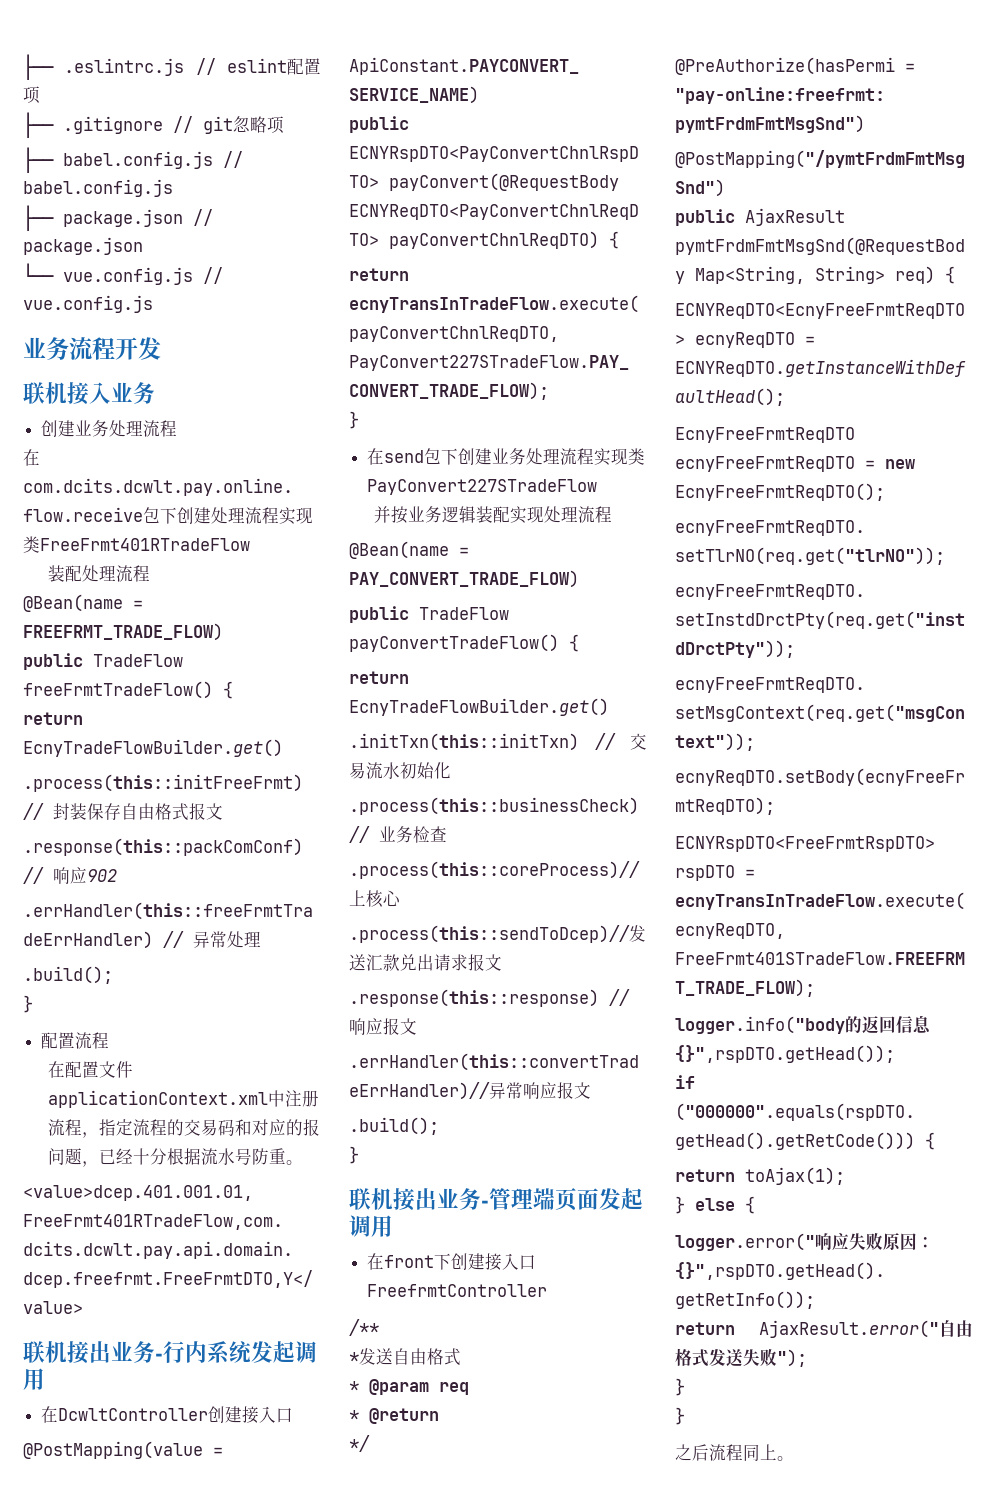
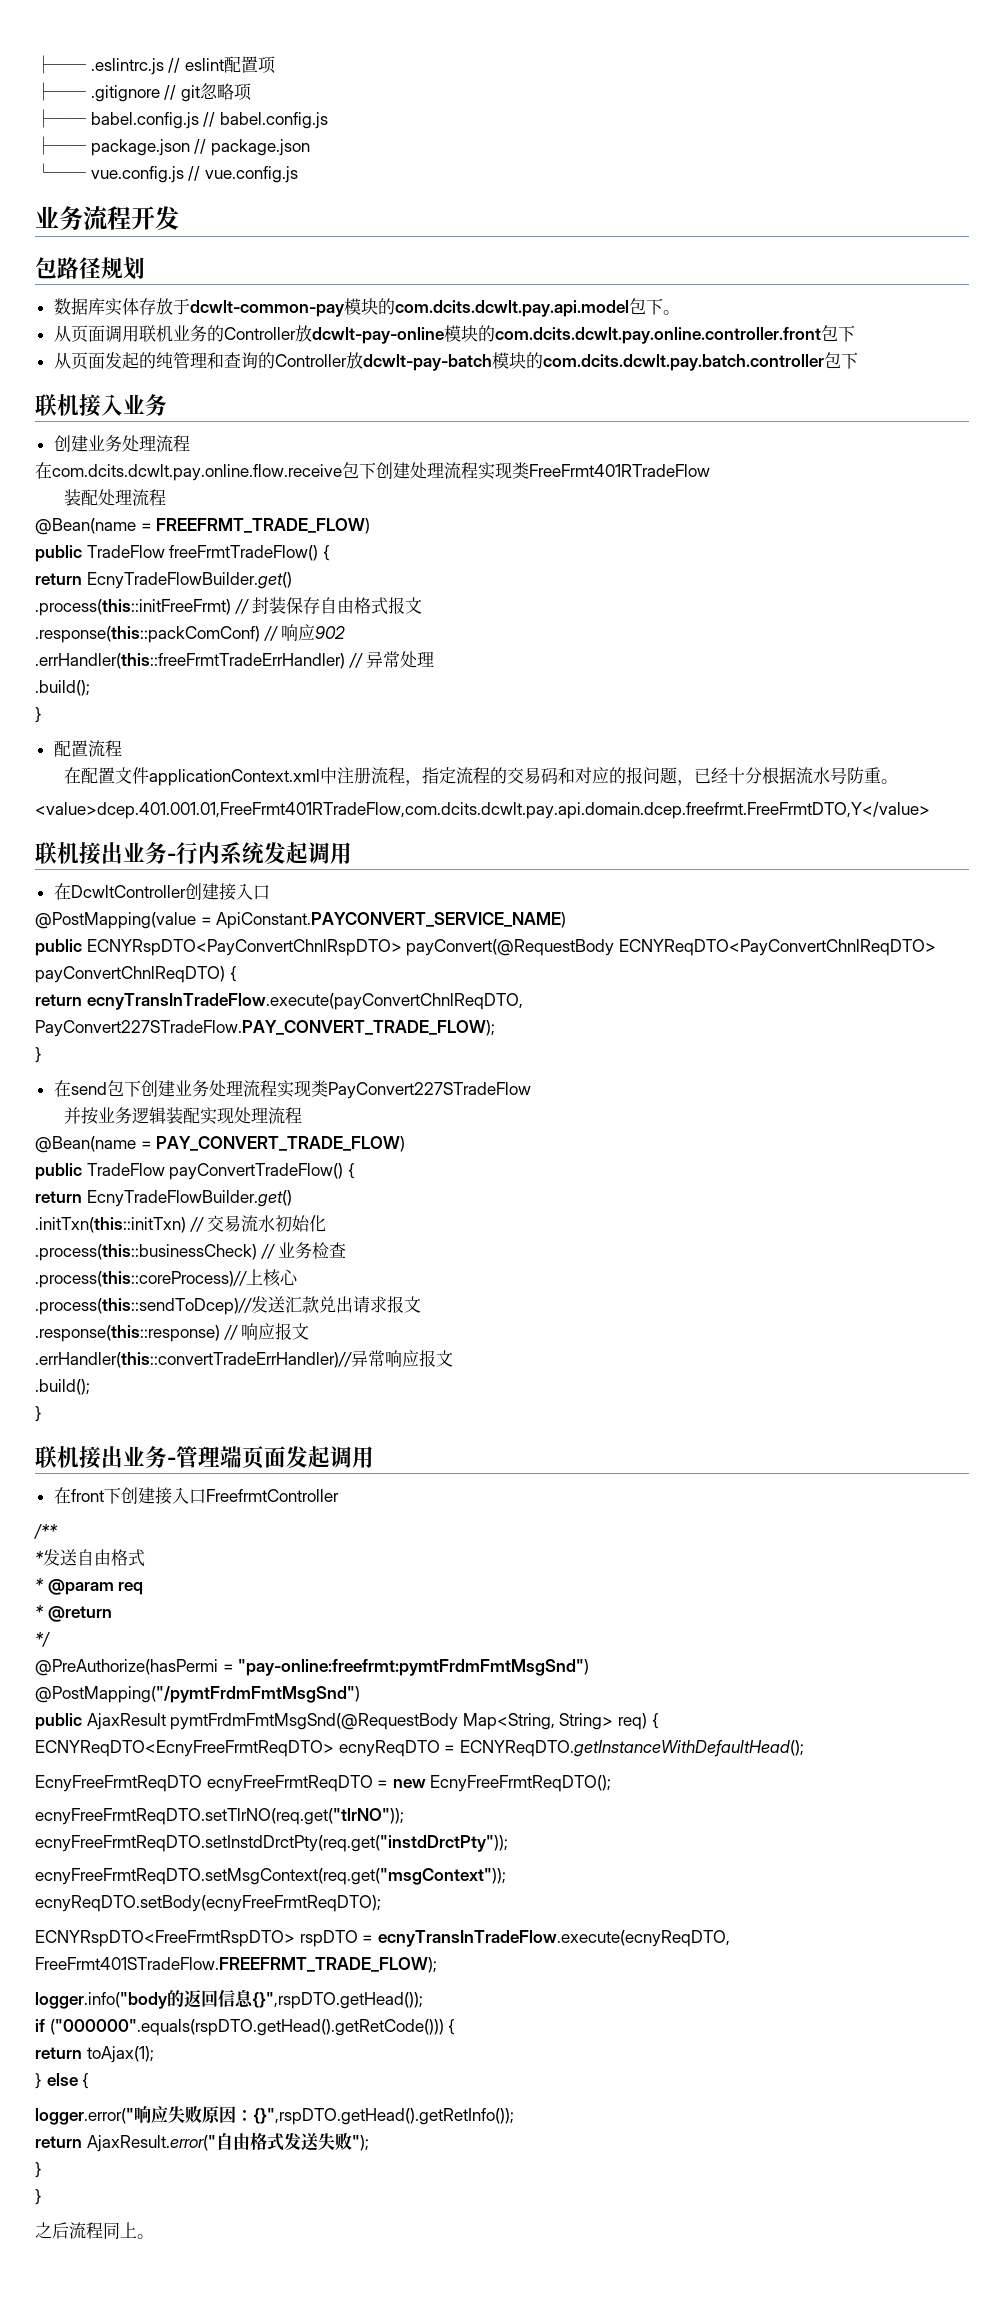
+ 包路径规划
+ 数据库实体存放于dcwlt-common-pay模块的com.dcits.dcwlt.pay.api.model包下。
+ 从页面调用联机业务的Controller放dcwlt-pay-online模块的com.dcits.dcwlt.pay.online.controller.front包下
+ 从页面发起的纯管理和查询的Controller放dcwlt-pay-batch模块的com.dcits.dcwlt.pay.batch.controller包下

